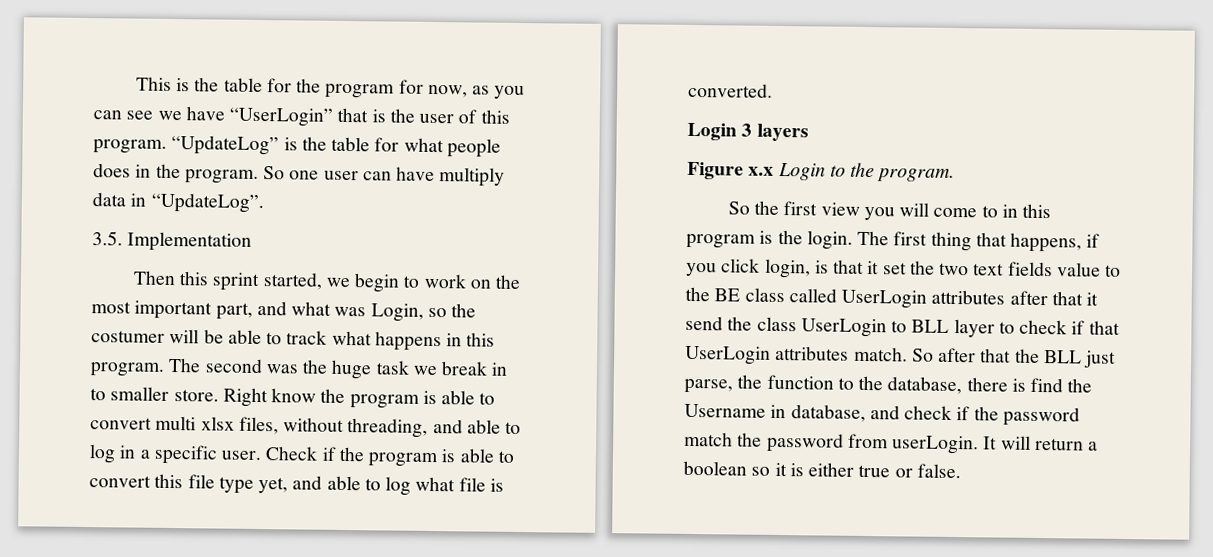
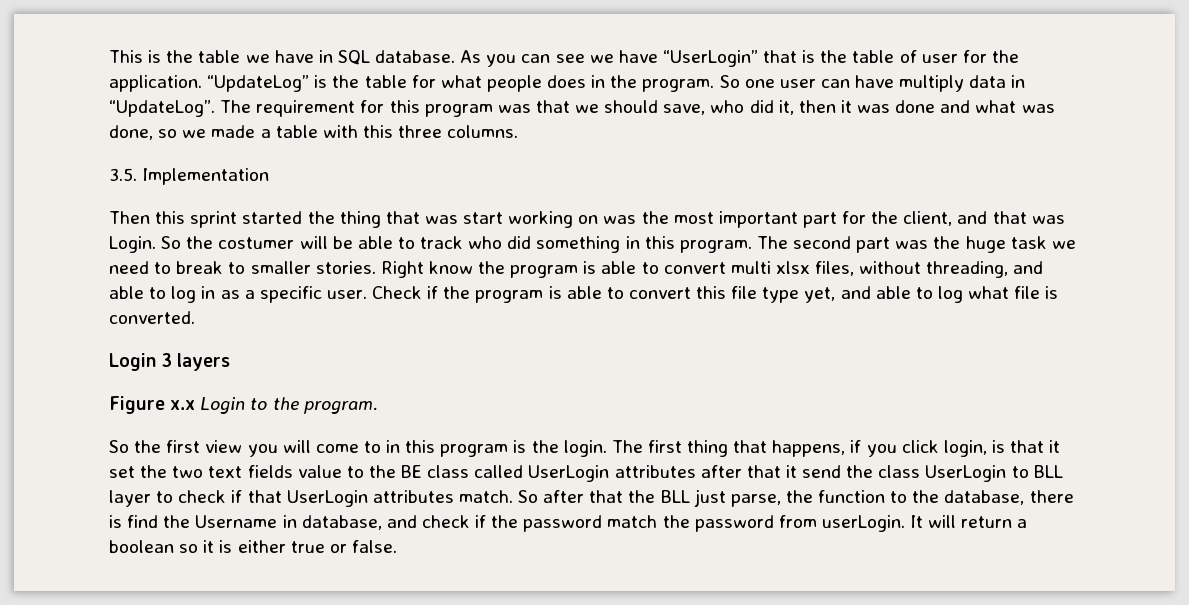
- This is the table for the program for now, as you can see we have “UserLogin” that is the user of this program.
+ This is the table we have in SQL database. As you can see we have “UserLogin” that is the table of user for the application.
+ The requirement for this program was that we should save, who did it, then it was done and what was done, so we made a table with this three columns.
- Then this sprint started, we begin to work on the most important part, and what was Login, so the costumer will be able to track what happens in this program.
+ Then this sprint started the thing that was start working on was the most important part for the client, and that was Login. So the costumer will be able to track who did something in this program.
- The second was the huge task we break in to smaller store.
+ The second part was the huge task we need to break to smaller stories.
- Right know the program is able to convert multi xlsx files, without threading, and able to log in a specific user.
+ Right know the program is able to convert multi xlsx files, without threading, and able to log in as a specific user.

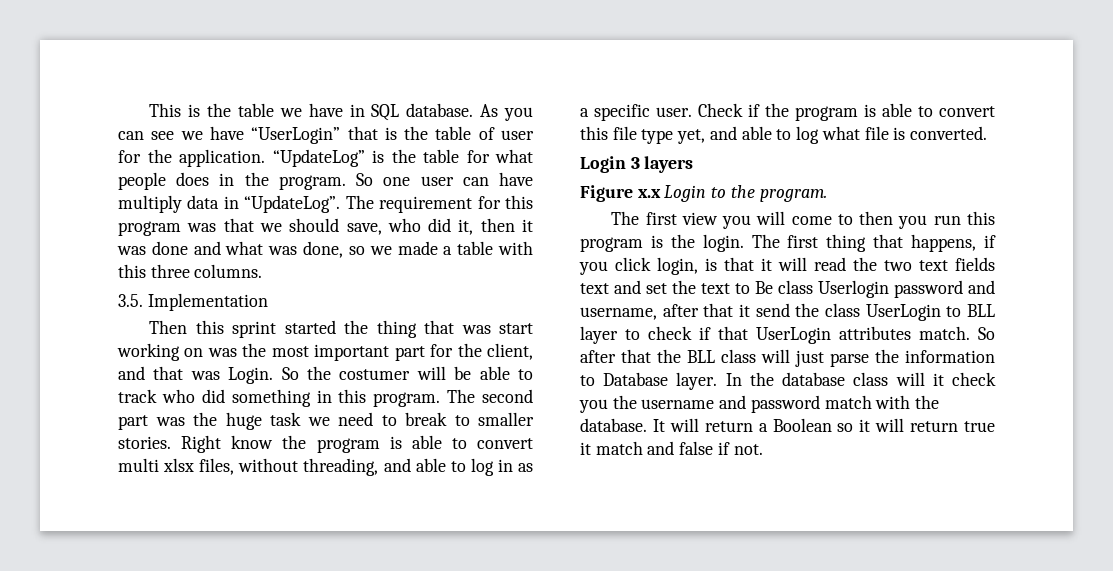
- So the first view you will come to in this program is the login.
+ The first view you will come to then you run this program is the login.
- The first thing that happens, if you click login, is that it set the two text fields value to the BE class called UserLogin attributes after that it send the class UserLogin to BLL layer to check if that UserLogin attributes match.
+ The first thing that happens, if you click login, is that it will read the two text fields text and set the text to Be class Userlogin password and username, after that it send the class UserLogin to BLL layer to check if that UserLogin attributes match.
- So after that the BLL just parse, the function to the database, there is find the Username in database, and check if the password match the password from userLogin.
+ So after that the BLL class will just parse the information to Database layer. In the database class will it check you the username and password match with the database.
- It will return a boolean so it is either true or false.
+ It will return a Boolean so it will return true it match and false if not.

